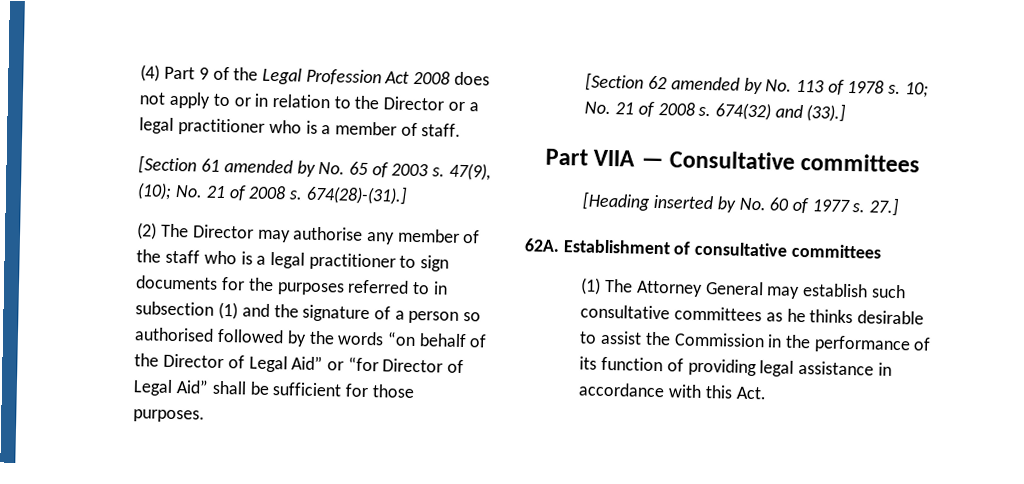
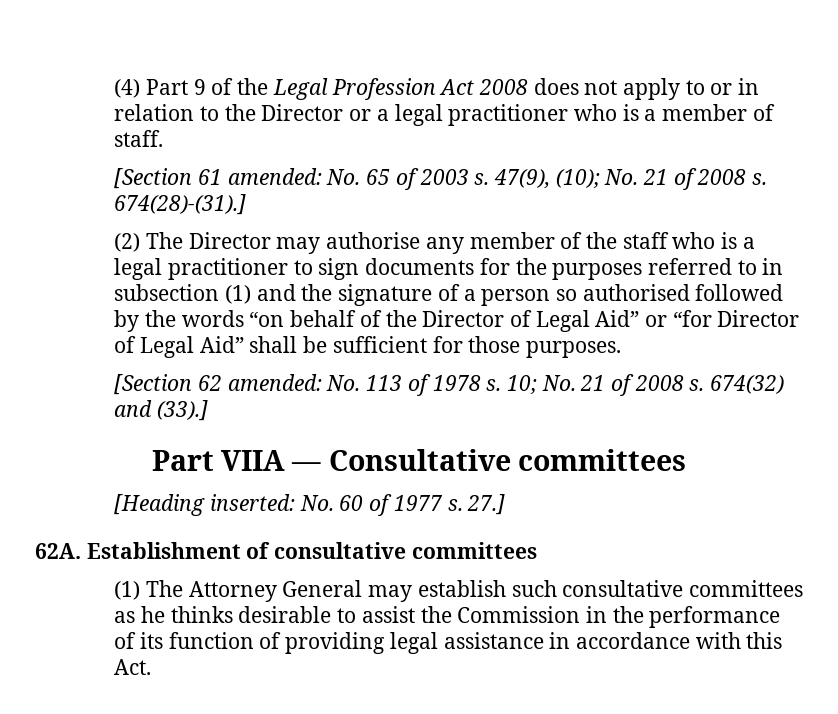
- [Section 61 amended by No. 65 of 2003 s.
+ [Section 61 amended: No. 65 of 2003 s.
- [Section 62 amended by No. 113 of 1978 s.
+ [Section 62 amended: No. 113 of 1978 s.
- [Heading inserted by No. 60 of 1977 s.
+ [Heading inserted: No. 60 of 1977 s.

